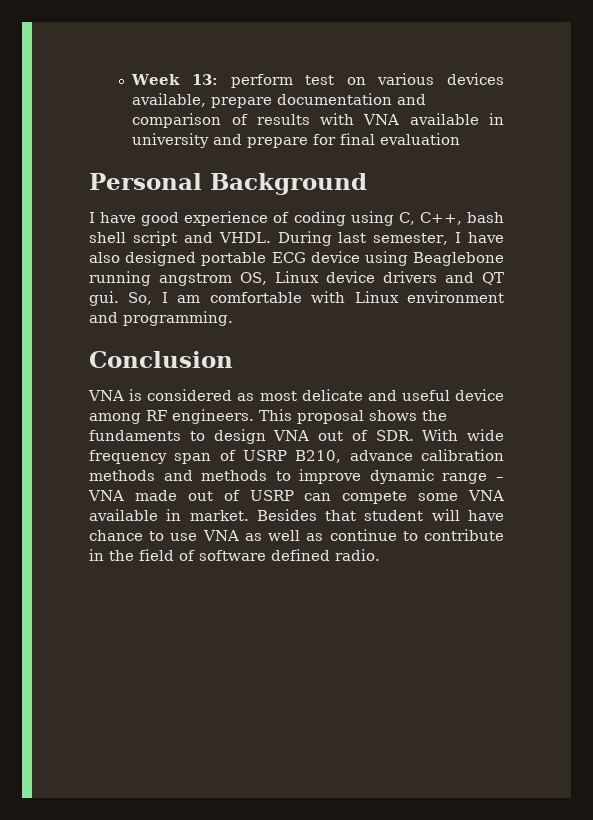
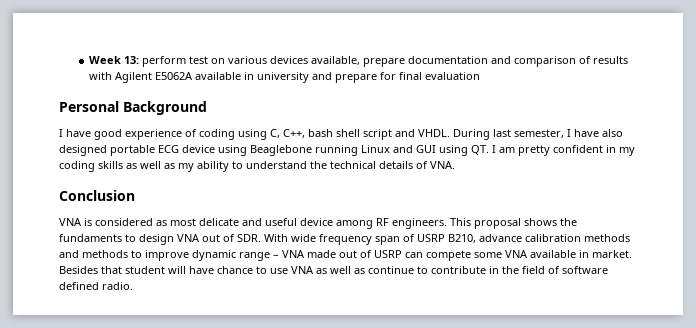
- Week 13: perform test on various devices available, prepare documentation and comparison of results with VNA available in university and prepare for final evaluation
+ Week 13: perform test on various devices available, prepare documentation and comparison of results with Agilent E5062A available in university and prepare for final evaluation
- During last semester, I have also designed portable ECG device using Beaglebone running angstrom OS, Linux device drivers and QT gui. So, I am comfortable with Linux environment and programming.
+ During last semester, I have also designed portable ECG device using Beaglebone running Linux and GUI using QT. I am pretty confident in my coding skills as well as my ability to understand the technical details of VNA.

